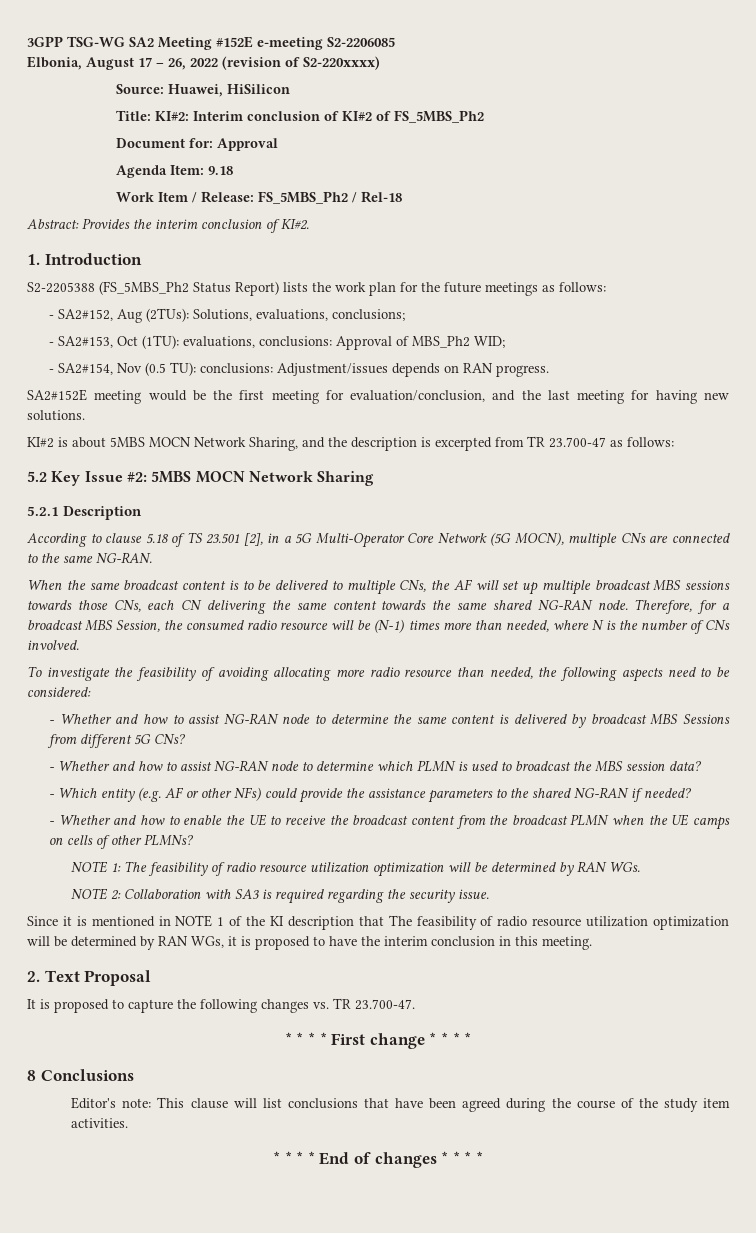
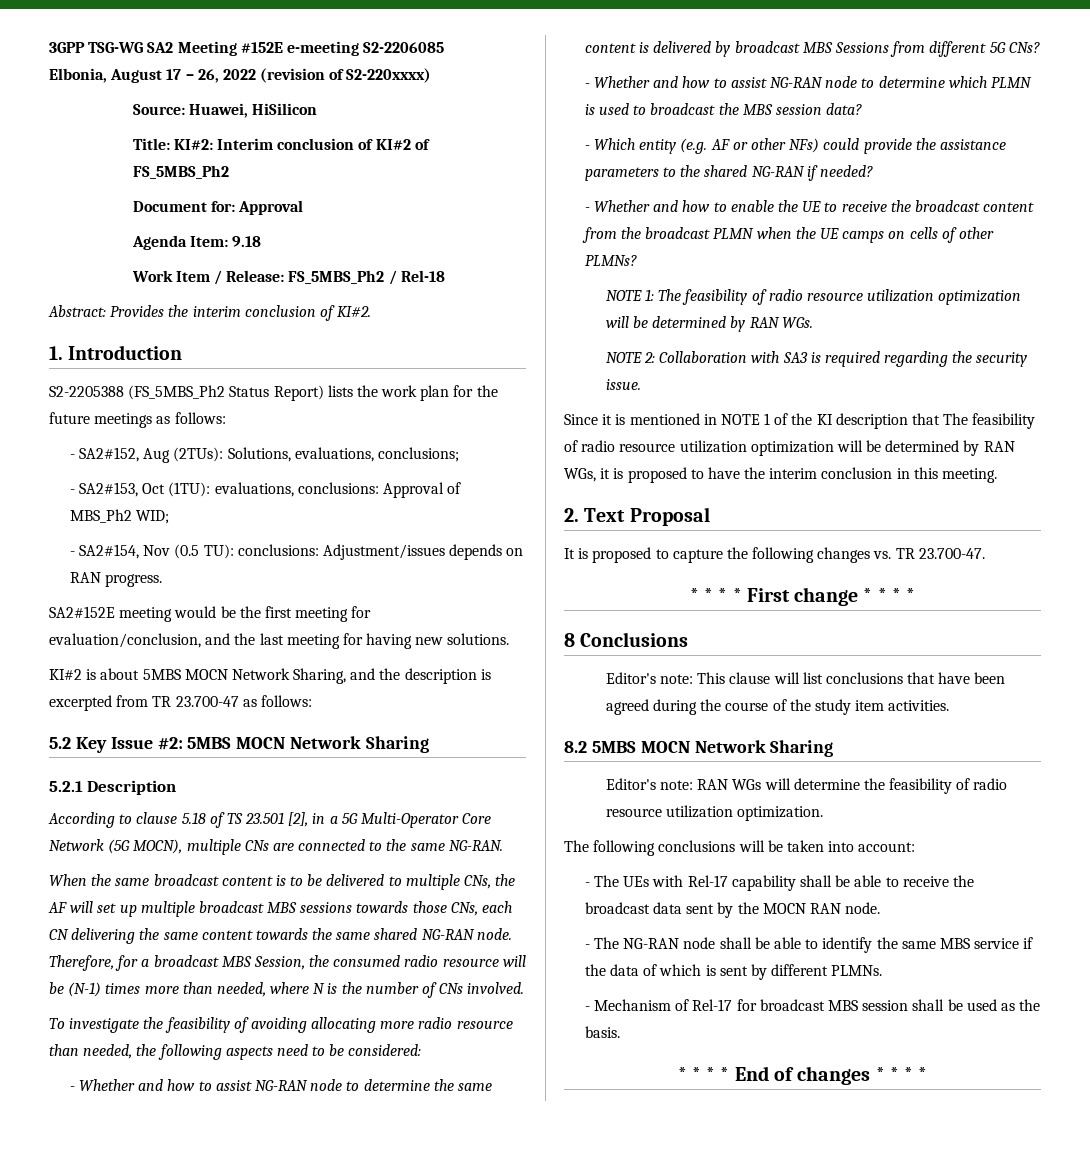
+ 8.2 5MBS MOCN Network Sharing
+ Editor's note: RAN WGs will determine the feasibility of radio resource utilization optimization.
+ The following conclusions will be taken into account:
+ - The UEs with Rel-17 capability shall be able to receive the broadcast data sent by the MOCN RAN node.
+ - The NG-RAN node shall be able to identify the same MBS service if the data of which is sent by different PLMNs.
+ - Mechanism of Rel-17 for broadcast MBS session shall be used as the basis.

